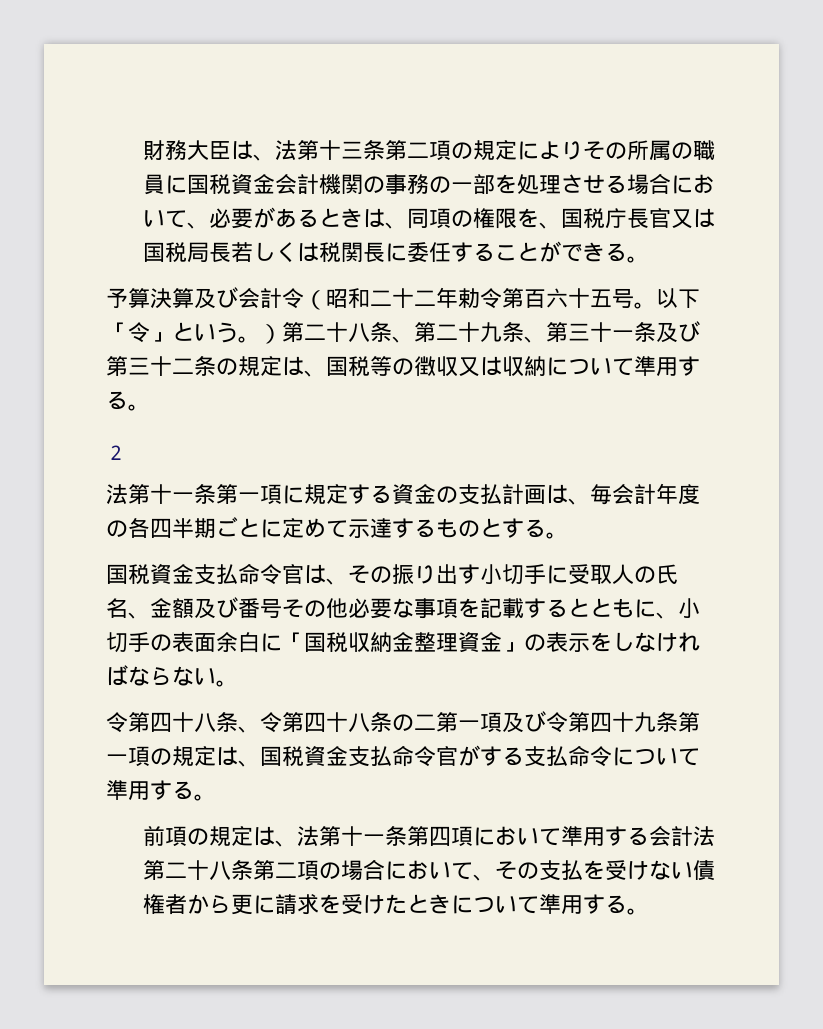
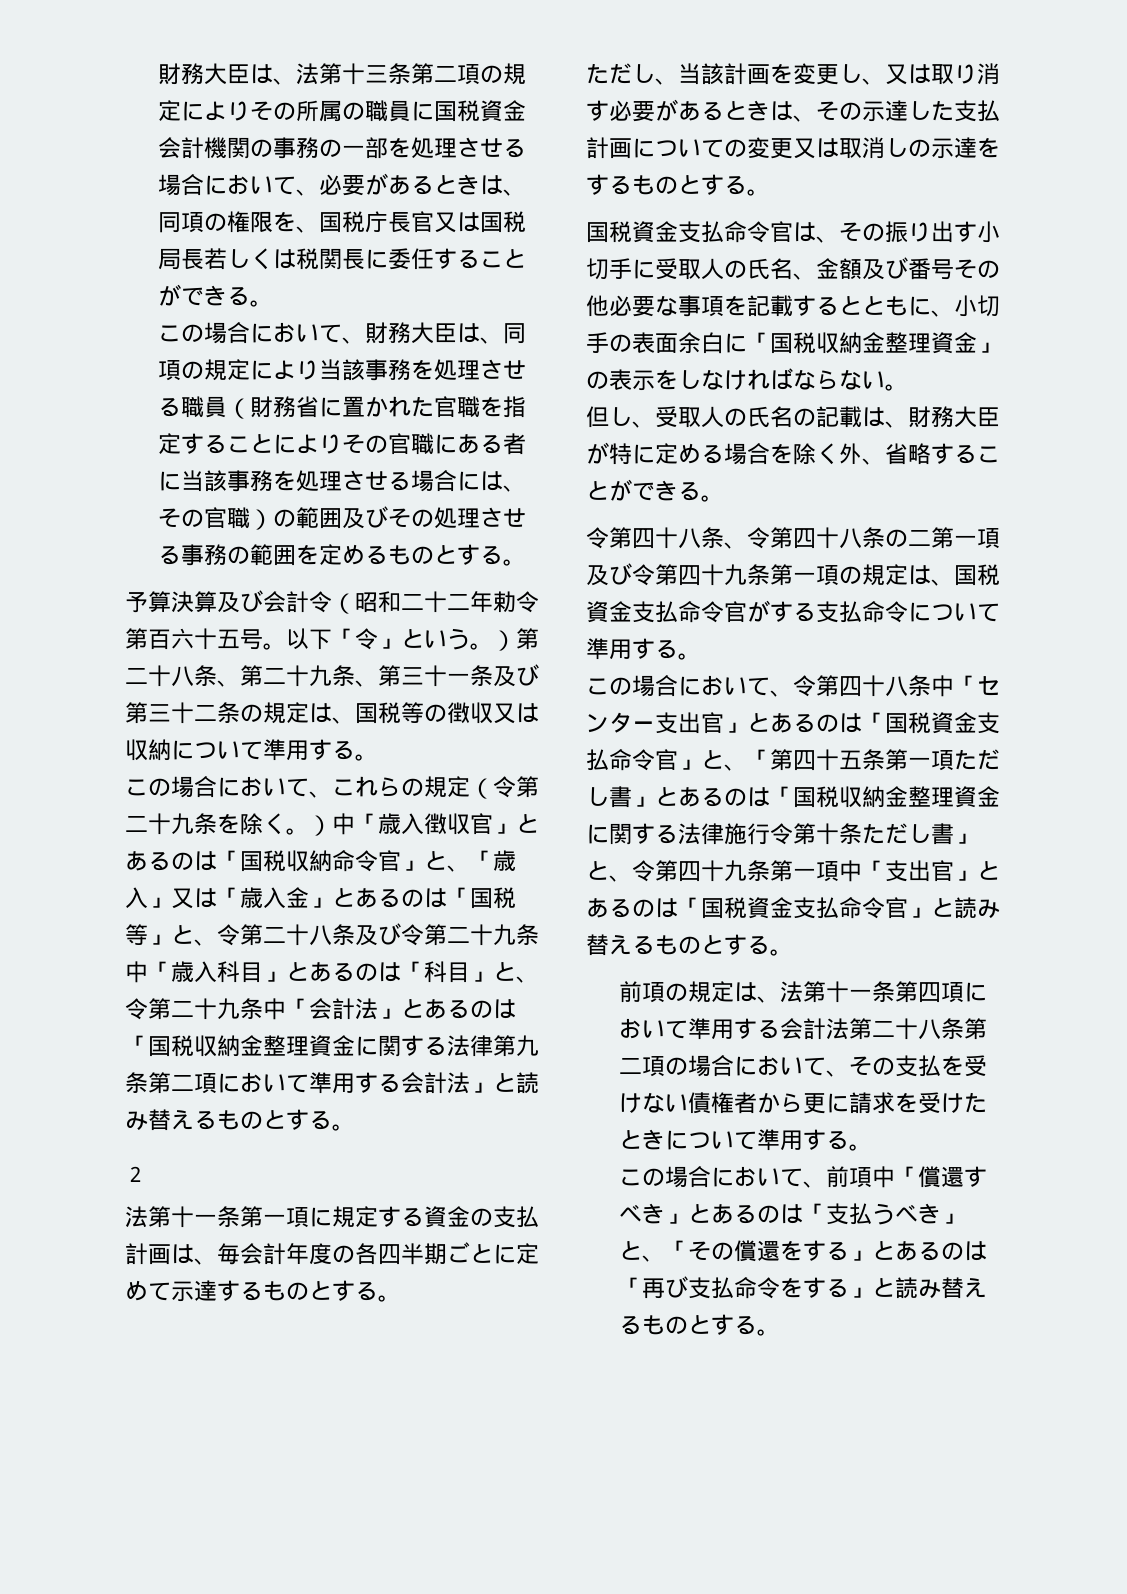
+ この場合において、財務大臣は、同項の規定により当該事務を処理させる職員（財務省に置かれた官職を指定することによりその官職にある者に当該事務を処理させる場合には、その官職）の範囲及びその処理させる事務の範囲を定めるものとする。
+ この場合において、これらの規定（令第二十九条を除く。）中「歳入徴収官」とあるのは「国税収納命令官」と、「歳入」又は「歳入金」とあるのは「国税等」と、令第二十八条及び令第二十九条中「歳入科目」とあるのは「科目」と、令第二十九条中「会計法」とあるのは「国税収納金整理資金に関する法律第九条第二項において準用する会計法」と読み替えるものとする。
+ ただし、当該計画を変更し、又は取り消す必要があるときは、その示達した支払計画についての変更又は取消しの示達をするものとする。
+ 但し、受取人の氏名の記載は、財務大臣が特に定める場合を除く外、省略することができる。
+ この場合において、令第四十八条中「センター支出官」とあるのは「国税資金支払命令官」と、「第四十五条第一項ただし書」とあるのは「国税収納金整理資金に関する法律施行令第十条ただし書」と、令第四十九条第一項中「支出官」とあるのは「国税資金支払命令官」と読み替えるものとする。
+ この場合において、前項中「償還すべき」とあるのは「支払うべき」と、「その償還をする」とあるのは「再び支払命令をする」と読み替えるものとする。

